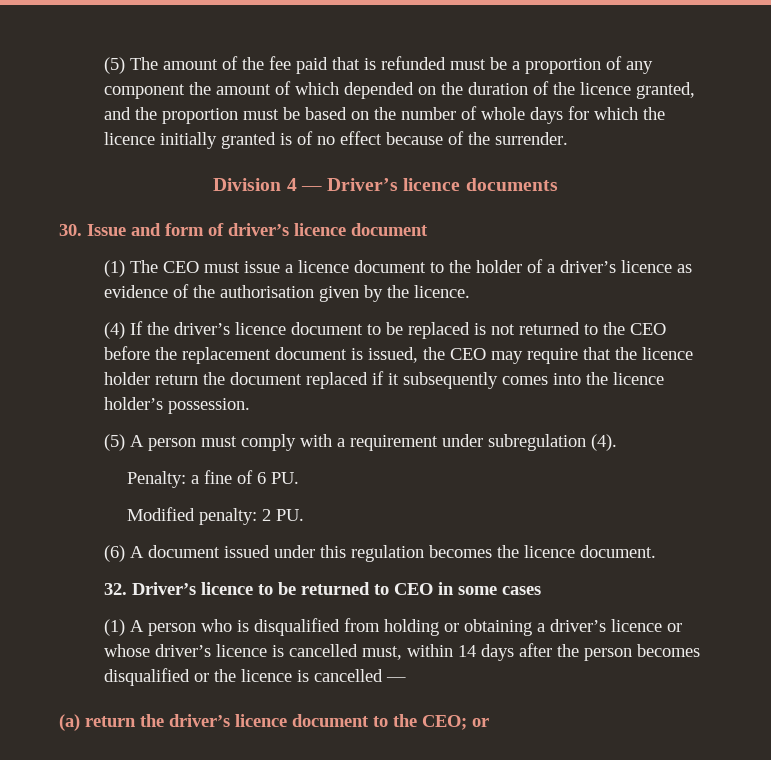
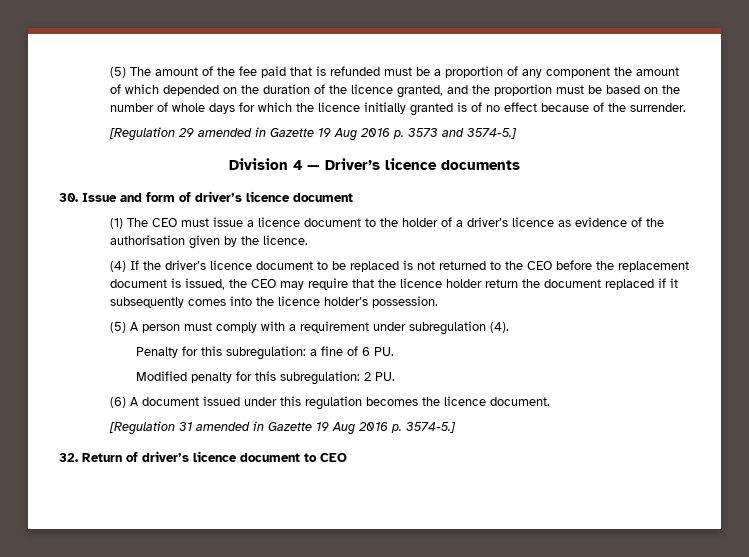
+ [Regulation 29 amended in Gazette 19 Aug 2016 p. 3573 and 3574-5.]
- Penalty: a fine of 6 PU.
+ Penalty for this subregulation: a fine of 6 PU.
- Modified penalty: 2 PU.
+ Modified penalty for this subregulation: 2 PU.
- 32. Driver’s licence to be returned to CEO in some cases
- (1) A person who is disqualified from holding or obtaining a driver’s licence or whose driver’s licence is cancelled must, within 14 days after the person becomes disqualified or the licence is cancelled —
- (a) return the driver’s licence document to the CEO; or
+ [Regulation 31 amended in Gazette 19 Aug 2016 p. 3574-5.]
+ 32. Return of driver’s licence document to CEO

